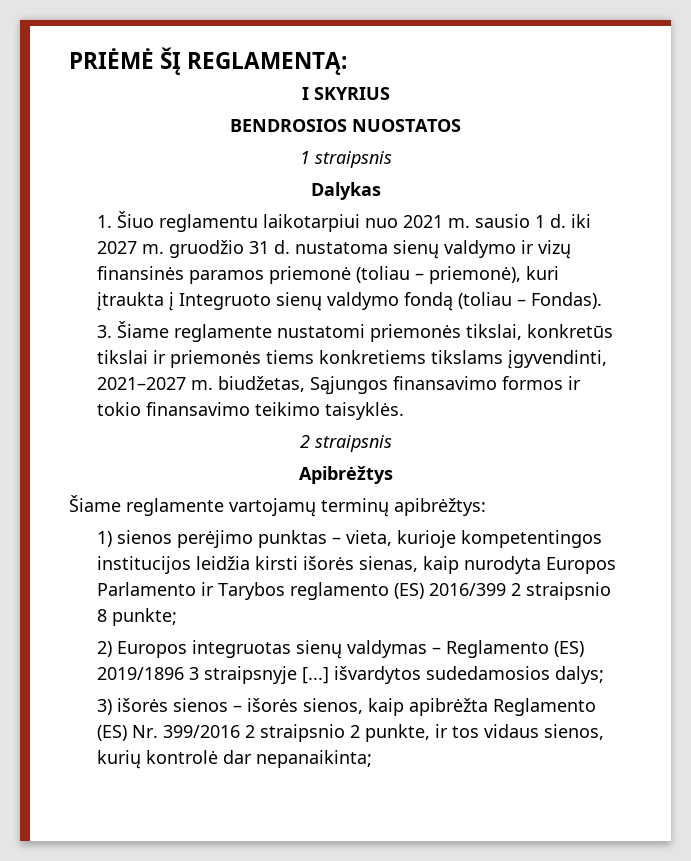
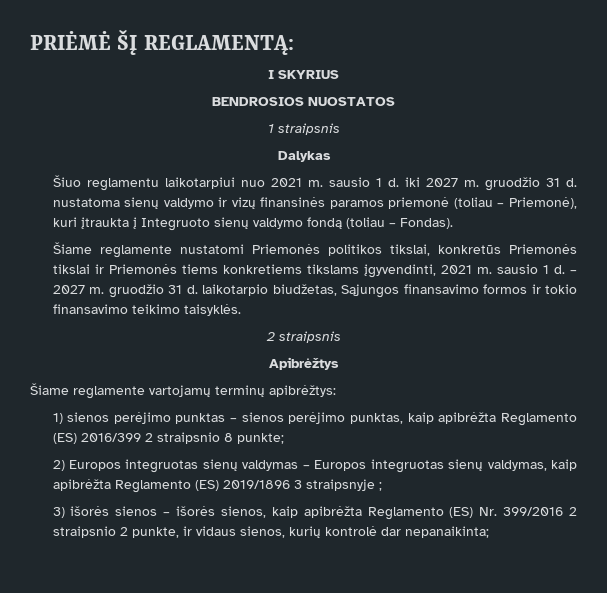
- 1. Šiuo reglamentu laikotarpiui nuo 2021 m. sausio 1 d. iki 2027 m. gruodžio 31 d. nustatoma sienų valdymo ir vizų finansinės paramos priemonė (toliau – priemonė), kuri įtraukta į Integruoto sienų valdymo fondą (toliau – Fondas).
+ Šiuo reglamentu laikotarpiui nuo 2021 m. sausio 1 d. iki 2027 m. gruodžio 31 d. nustatoma sienų valdymo ir vizų finansinės paramos priemonė (toliau – Priemonė), kuri įtraukta į Integruoto sienų valdymo fondą (toliau – Fondas).
- 3. Šiame reglamente nustatomi priemonės tikslai, konkretūs tikslai ir priemonės tiems konkretiems tikslams įgyvendinti, 2021–2027 m. biudžetas, Sąjungos finansavimo formos ir tokio finansavimo teikimo taisyklės.
+ Šiame reglamente nustatomi Priemonės politikos tikslai, konkretūs Priemonės tikslai ir Priemonės tiems konkretiems tikslams įgyvendinti, 2021 m. sausio 1 d. – 2027 m. gruodžio 31 d. laikotarpio biudžetas, Sąjungos finansavimo formos ir tokio finansavimo teikimo taisyklės.
- 1) sienos perėjimo punktas – vieta, kurioje kompetentingos institucijos leidžia kirsti išorės sienas, kaip nurodyta Europos Parlamento ir Tarybos reglamento (ES) 2016/399 2 straipsnio 8 punkte;
+ 1) sienos perėjimo punktas – sienos perėjimo punktas, kaip apibrėžta Reglamento (ES) 2016/399 2 straipsnio 8 punkte;
- 2) Europos integruotas sienų valdymas – Reglamento (ES) 2019/1896 3 straipsnyje [...] išvardytos sudedamosios dalys;
+ 2) Europos integruotas sienų valdymas – Europos integruotas sienų valdymas, kaip apibrėžta Reglamento (ES) 2019/1896 3 straipsnyje ;
- 3) išorės sienos – išorės sienos, kaip apibrėžta Reglamento (ES) Nr. 399/2016 2 straipsnio 2 punkte, ir tos vidaus sienos, kurių kontrolė dar nepanaikinta;
+ 3) išorės sienos – išorės sienos, kaip apibrėžta Reglamento (ES) Nr. 399/2016 2 straipsnio 2 punkte, ir vidaus sienos, kurių kontrolė dar nepanaikinta;

